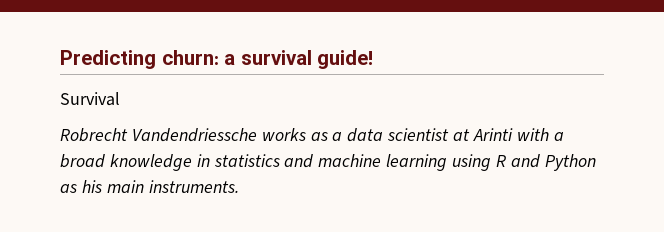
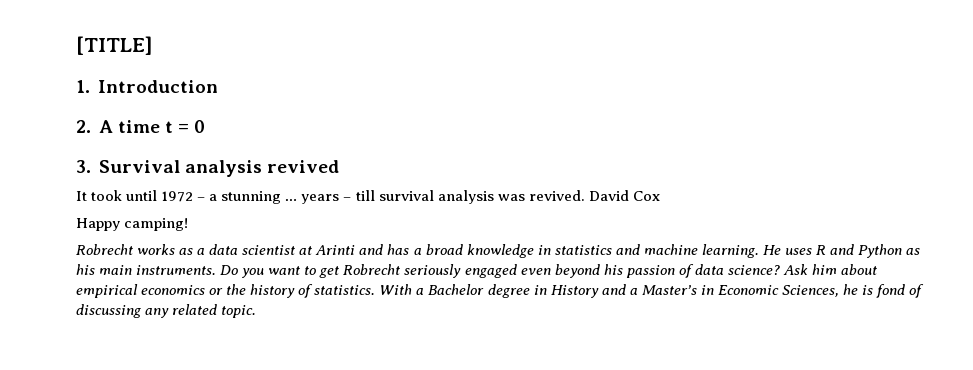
- Predicting churn: a survival guide!
- Survival
- Robrecht Vandendriessche works as a data scientist at Arinti with a broad knowledge in statistics and machine learning using R and Python as his main instruments.
+ [TITLE]
+ 1. Introduction
+ 2. A time t = 0
+ 3. Survival analysis revived
+ It took until 1972 – a stunning … years – till survival analysis was revived. David Cox
+ Happy camping!
+ Robrecht works as a data scientist at Arinti and has a broad knowledge in statistics and machine learning. He uses R and Python as his main instruments.
+ Do you want to get Robrecht seriously engaged even beyond his passion of data science? Ask him about empirical economics or the history of statistics. With a Bachelor degree in History and a Master’s in Economic Sciences, he is fond of discussing any related topic.

